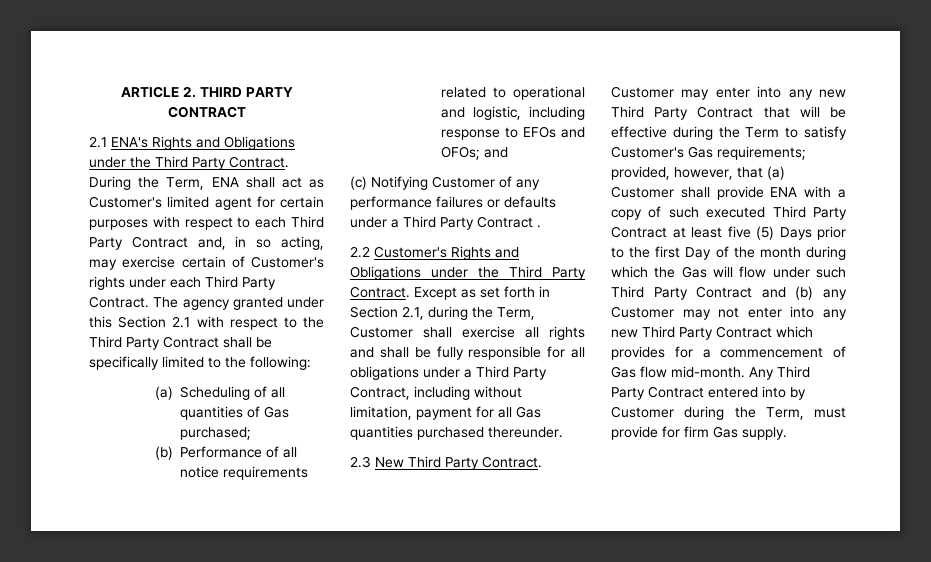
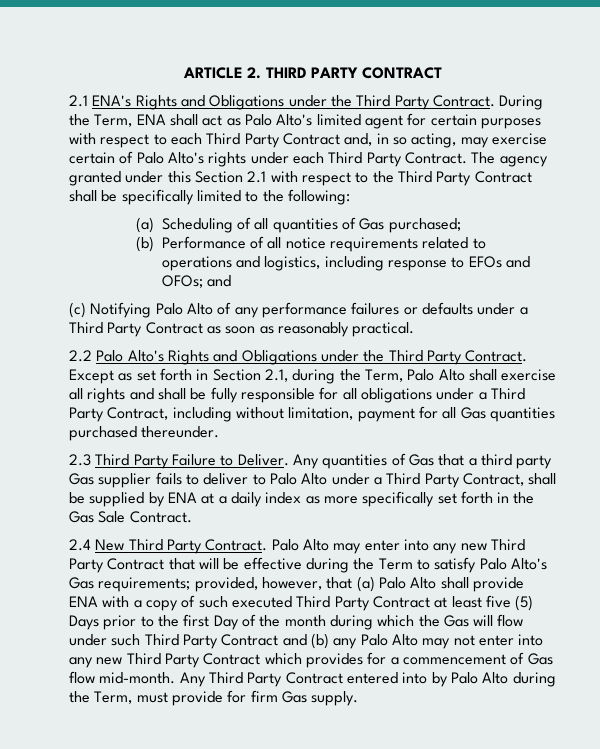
- During the Term, ENA shall act as Customer's limited agent for certain purposes with respect to each Third Party Contract and, in so acting, may exercise certain of Customer's rights under each Third Party Contract.
+ During the Term, ENA shall act as Palo Alto's limited agent for certain purposes with respect to each Third Party Contract and, in so acting, may exercise certain of Palo Alto's rights under each Third Party Contract.
- (b) Performance of all notice requirements related to operational and logistic, including response to EFOs and OFOs; and
+ (b) Performance of all notice requirements related to operations and logistics, including response to EFOs and OFOs; and
- (c) Notifying Customer of any performance failures or defaults under a Third Party Contract .
+ (c) Notifying Palo Alto of any performance failures or defaults under a Third Party Contract as soon as reasonably practical.
- 2.2 Customer's Rights and Obligations under the Third Party Contract.
+ 2.2 Palo Alto's Rights and Obligations under the Third Party Contract.
- Except as set forth in Section 2.1, during the Term, Customer shall exercise all rights and shall be fully responsible for all obligations under a Third Party Contract, including without limitation, payment for all Gas quantities purchased thereunder.
+ Except as set forth in Section 2.1, during the Term, Palo Alto shall exercise all rights and shall be fully responsible for all obligations under a Third Party Contract, including without limitation, payment for all Gas quantities purchased thereunder.
- 2.3 New Third Party Contract.
+ 2.3 Third Party Failure to Deliver. Any quantities of Gas that a third party Gas supplier fails to deliver to Palo Alto under a Third Party Contract, shall be supplied by ENA at a daily index as more specifically set forth in the Gas Sale Contract.
+ 2.4 New Third Party Contract.
- Customer may enter into any new Third Party Contract that will be effective during the Term to satisfy Customer's Gas requirements;
+ Palo Alto may enter into any new Third Party Contract that will be effective during the Term to satisfy Palo Alto's Gas requirements;
- provided, however, that (a) Customer shall provide ENA with a copy of such executed Third Party Contract at least five (5) Days prior to the first Day of the month during which the Gas will flow under such Third Party Contract and (b) any Customer may not enter into any new Third Party Contract which provides for a commencement of Gas flow mid-month.
+ provided, however, that (a) Palo Alto shall provide ENA with a copy of such executed Third Party Contract at least five (5) Days prior to the first Day of the month during which the Gas will flow under such Third Party Contract and (b) any Palo Alto may not enter into any new Third Party Contract which provides for a commencement of Gas flow mid-month.
- Any Third Party Contract entered into by Customer during the Term, must provide for firm Gas supply.
+ Any Third Party Contract entered into by Palo Alto during the Term, must provide for firm Gas supply.

